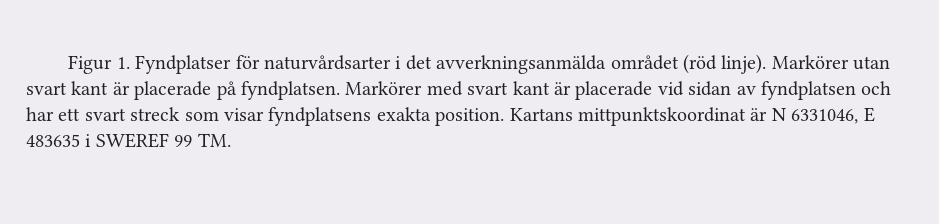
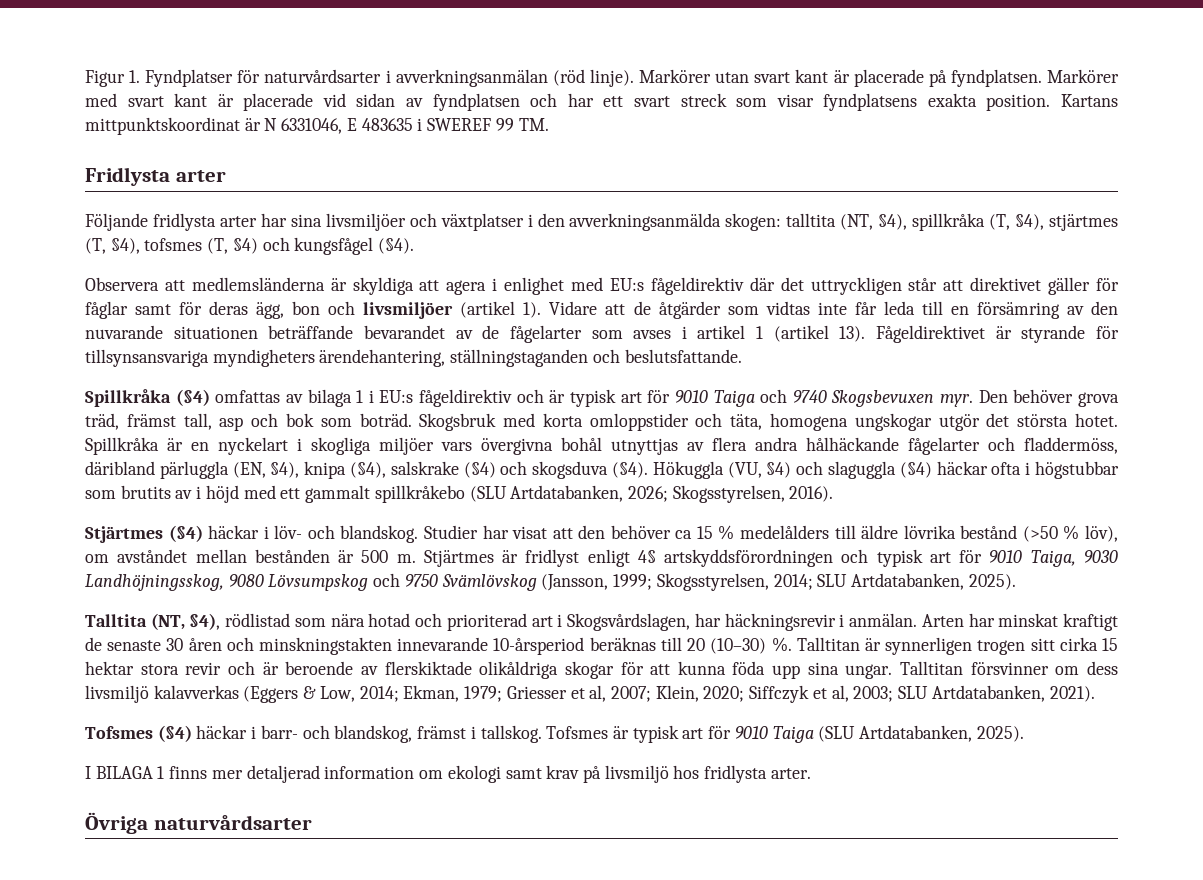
- Figur 1. Fyndplatser för naturvårdsarter i det avverkningsanmälda området (röd linje).
+ Figur 1. Fyndplatser för naturvårdsarter i avverkningsanmälan (röd linje).
+ Fridlysta arter
+ Följande fridlysta arter har sina livsmiljöer och växtplatser i den avverkningsanmälda skogen: talltita (NT, §4), spillkråka (T, §4), stjärtmes (T, §4), tofsmes (T, §4) och kungsfågel (§4).
+ Observera att medlemsländerna är skyldiga att agera i enlighet med EU:s fågeldirektiv där det uttryckligen står att direktivet gäller för fåglar samt för deras ägg, bon och livsmiljöer (artikel 1). Vidare att de åtgärder som vidtas inte får leda till en försämring av den nuvarande situationen beträffande bevarandet av de fågelarter som avses i artikel 1 (artikel 13). Fågeldirektivet är styrande för tillsynsansvariga myndigheters ärendehantering, ställningstaganden och beslutsfattande.
+ Spillkråka (§4) omfattas av bilaga 1 i EU:s fågeldirektiv och är typisk art för 9010 Taiga och 9740 Skogsbevuxen myr. Den behöver grova träd, främst tall, asp och bok som boträd. Skogsbruk med korta omloppstider och täta, homogena ungskogar utgör det största hotet. Spillkråka är en nyckelart i skogliga miljöer vars övergivna bohål utnyttjas av flera andra hålhäckande fågelarter och fladdermöss, däribland pärluggla (EN, §4), knipa (§4), salskrake (§4) och skogsduva (§4). Hökuggla (VU, §4) och slaguggla (§4) häckar ofta i högstubbar som brutits av i höjd med ett gammalt spillkråkebo (SLU Artdatabanken, 2026; Skogsstyrelsen, 2016).
+ Stjärtmes (§4) häckar i löv- och blandskog. Studier har visat att den behöver ca 15 % medelålders till äldre lövrika bestånd (>50 % löv), om avståndet mellan bestånden är 500 m. Stjärtmes är fridlyst enligt 4§ artskyddsförordningen och typisk art för 9010 Taiga, 9030 Landhöjningsskog, 9080 Lövsumpskog och 9750 Svämlövskog (Jansson, 1999; Skogsstyrelsen, 2014; SLU Artdatabanken, 2025).
+ Talltita (NT, §4), rödlistad som nära hotad och prioriterad art i Skogsvårdslagen, har häckningsrevir i anmälan. Arten har minskat kraftigt de senaste 30 åren och minskningstakten innevarande 10-årsperiod beräknas till 20 (10–30) %. Talltitan är synnerligen trogen sitt cirka 15 hektar stora revir och är beroende av flerskiktade olikåldriga skogar för att kunna föda upp sina ungar. Talltitan försvinner om dess livsmiljö kalavverkas (Eggers & Low, 2014; Ekman, 1979; Griesser et al, 2007; Klein, 2020; Siffczyk et al, 2003; SLU Artdatabanken, 2021).
+ Tofsmes (§4) häckar i barr- och blandskog, främst i tallskog. Tofsmes är typisk art för 9010 Taiga (SLU Artdatabanken, 2025).
+ I BILAGA 1 finns mer detaljerad information om ekologi samt krav på livsmiljö hos fridlysta arter.
+ Övriga naturvårdsarter

